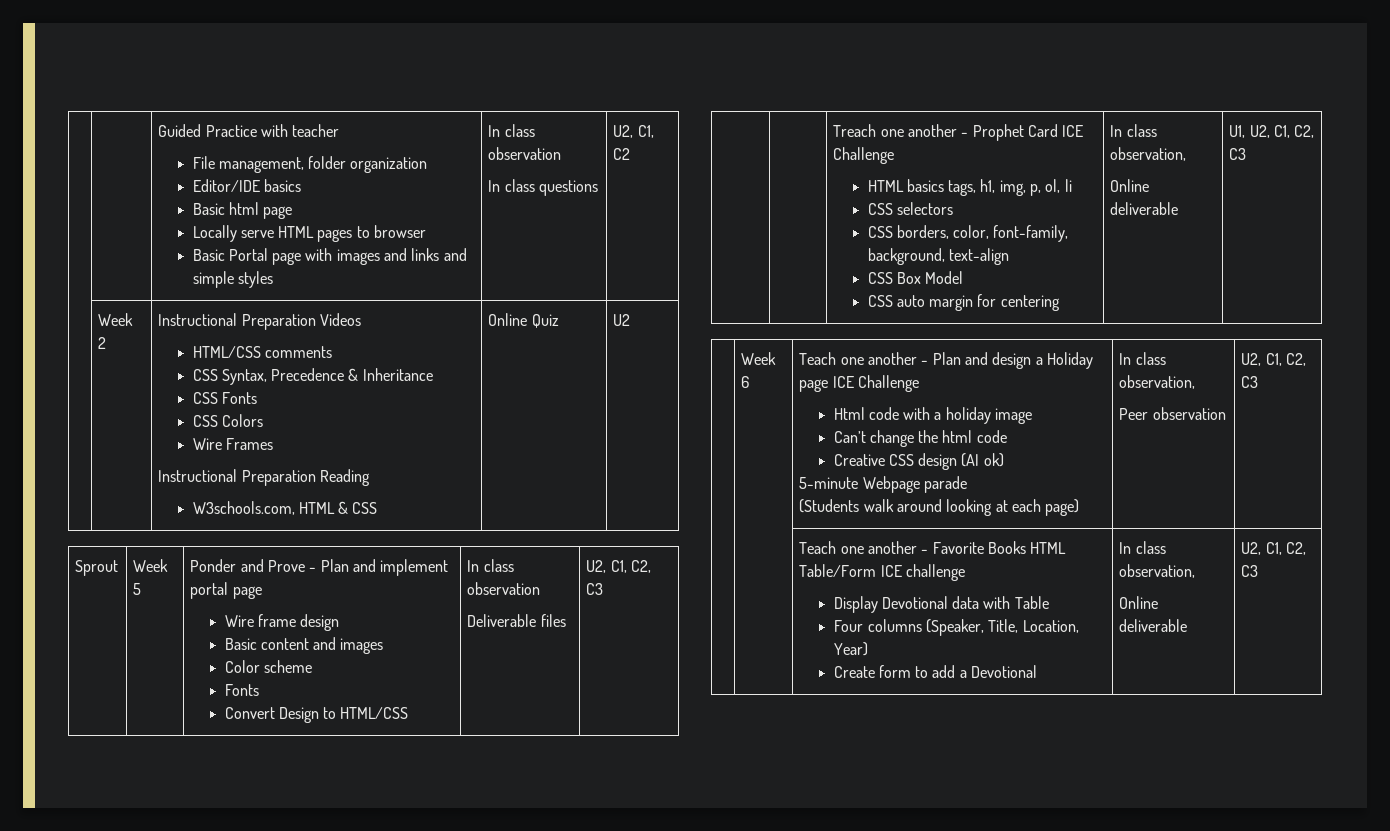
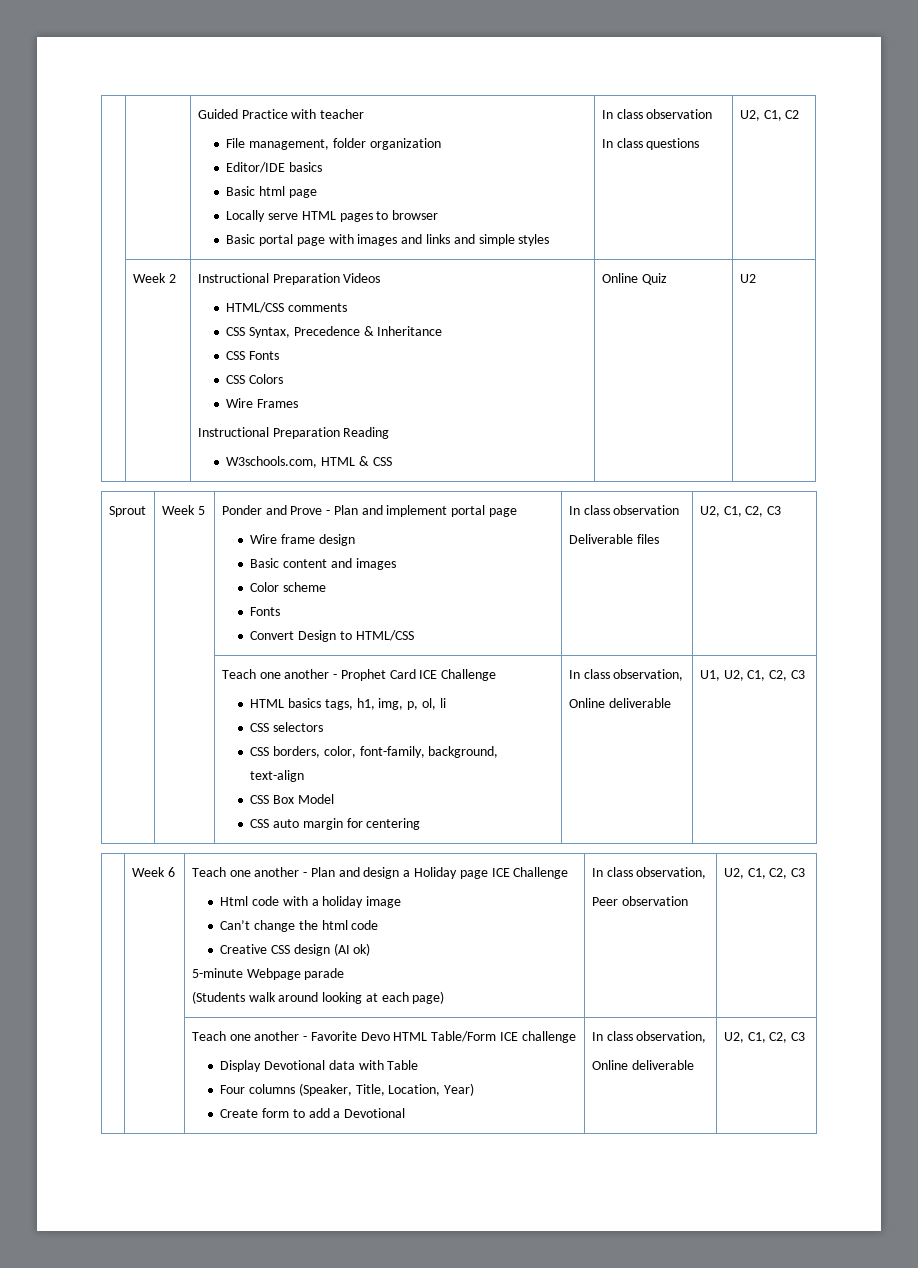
  | | Guided Practice with teacher
  File management, folder organization
  Editor/IDE basics
  Basic html page
  Locally serve HTML pages to browser
- Basic Portal page with images and links and simple styles | In class observation
+ Basic portal page with images and links and simple styles | In class observation
- Treach one another - Prophet Card ICE Challenge
+ Teach one another - Prophet Card ICE Challenge
- | | Teach one another - Favorite Books HTML Table/Form ICE challenge
+ | | Teach one another - Favorite Devo HTML Table/Form ICE challenge

